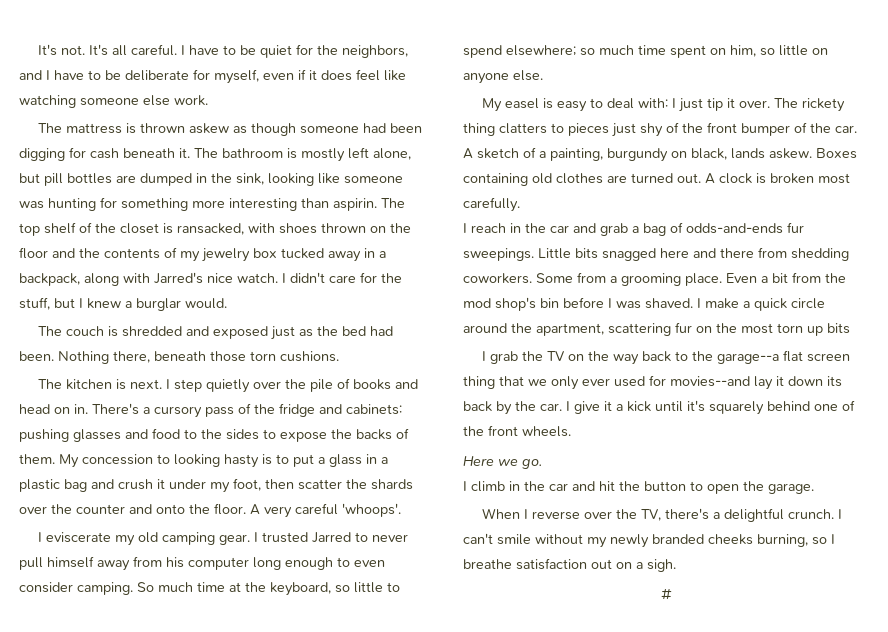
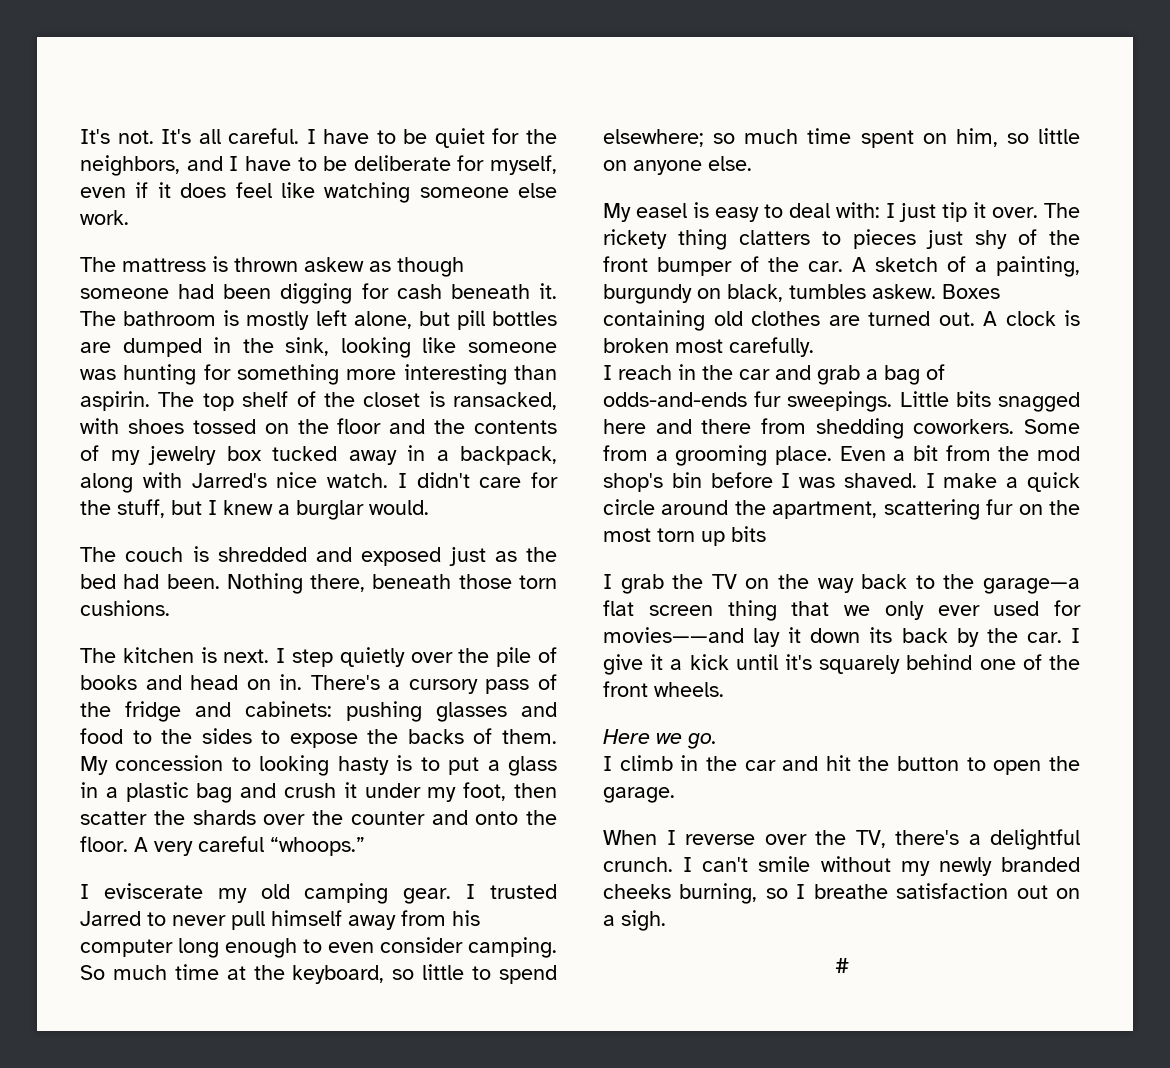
- The top shelf of the closet is ransacked, with shoes thrown on the floor and the contents of my jewelry box tucked away in a backpack, along with Jarred's nice watch.
+ The top shelf of the closet is ransacked, with shoes tossed on the floor and the contents of my jewelry box tucked away in a backpack, along with Jarred's nice watch.
- A very careful 'whoops'.
+ A very careful “whoops.”
- A sketch of a painting, burgundy on black, lands askew.
+ A sketch of a painting, burgundy on black, tumbles askew.
- I grab the TV on the way back to the garage--a flat screen thing that we only ever used for movies--and lay it down its back by the car.
+ I grab the TV on the way back to the garage—a flat screen thing that we only ever used for movies——and lay it down its back by the car.

